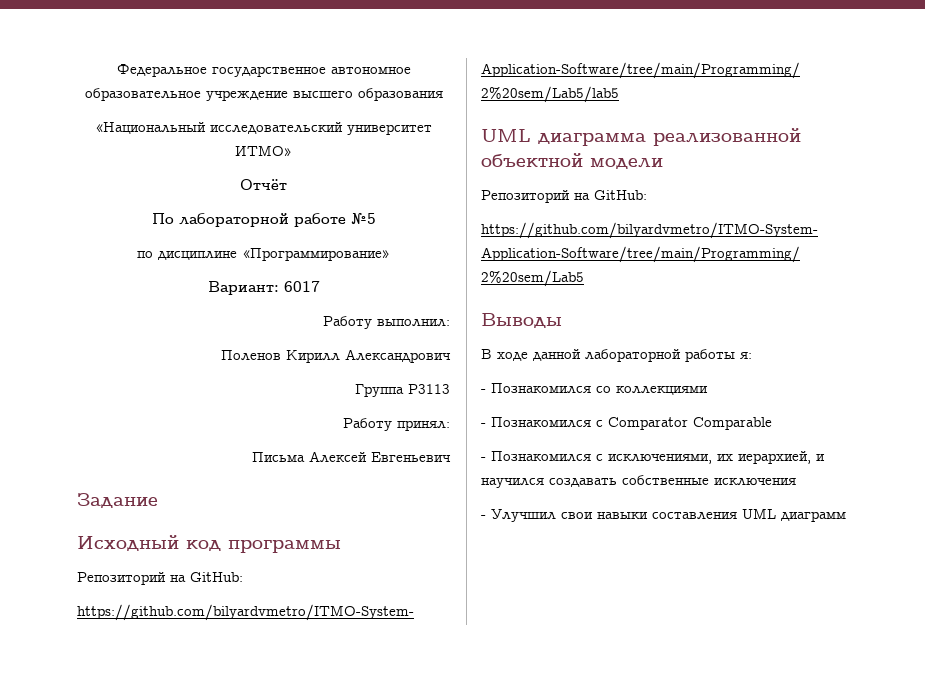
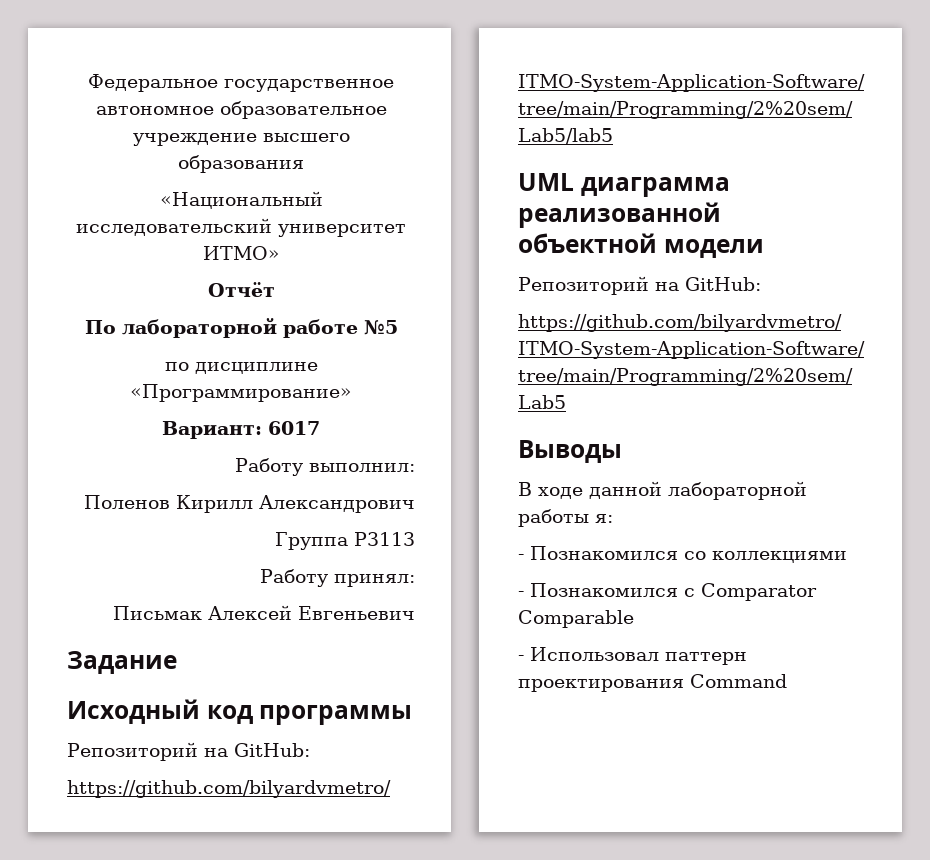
- Письма Алексей Евгеньевич
+ Письмак Алексей Евгеньевич
- - Познакомился с исключениями, их иерархией, и научился создавать собственные исключения
- - Улучшил свои навыки составления UML диаграмм
+ - Использовал паттерн проектирования Command

